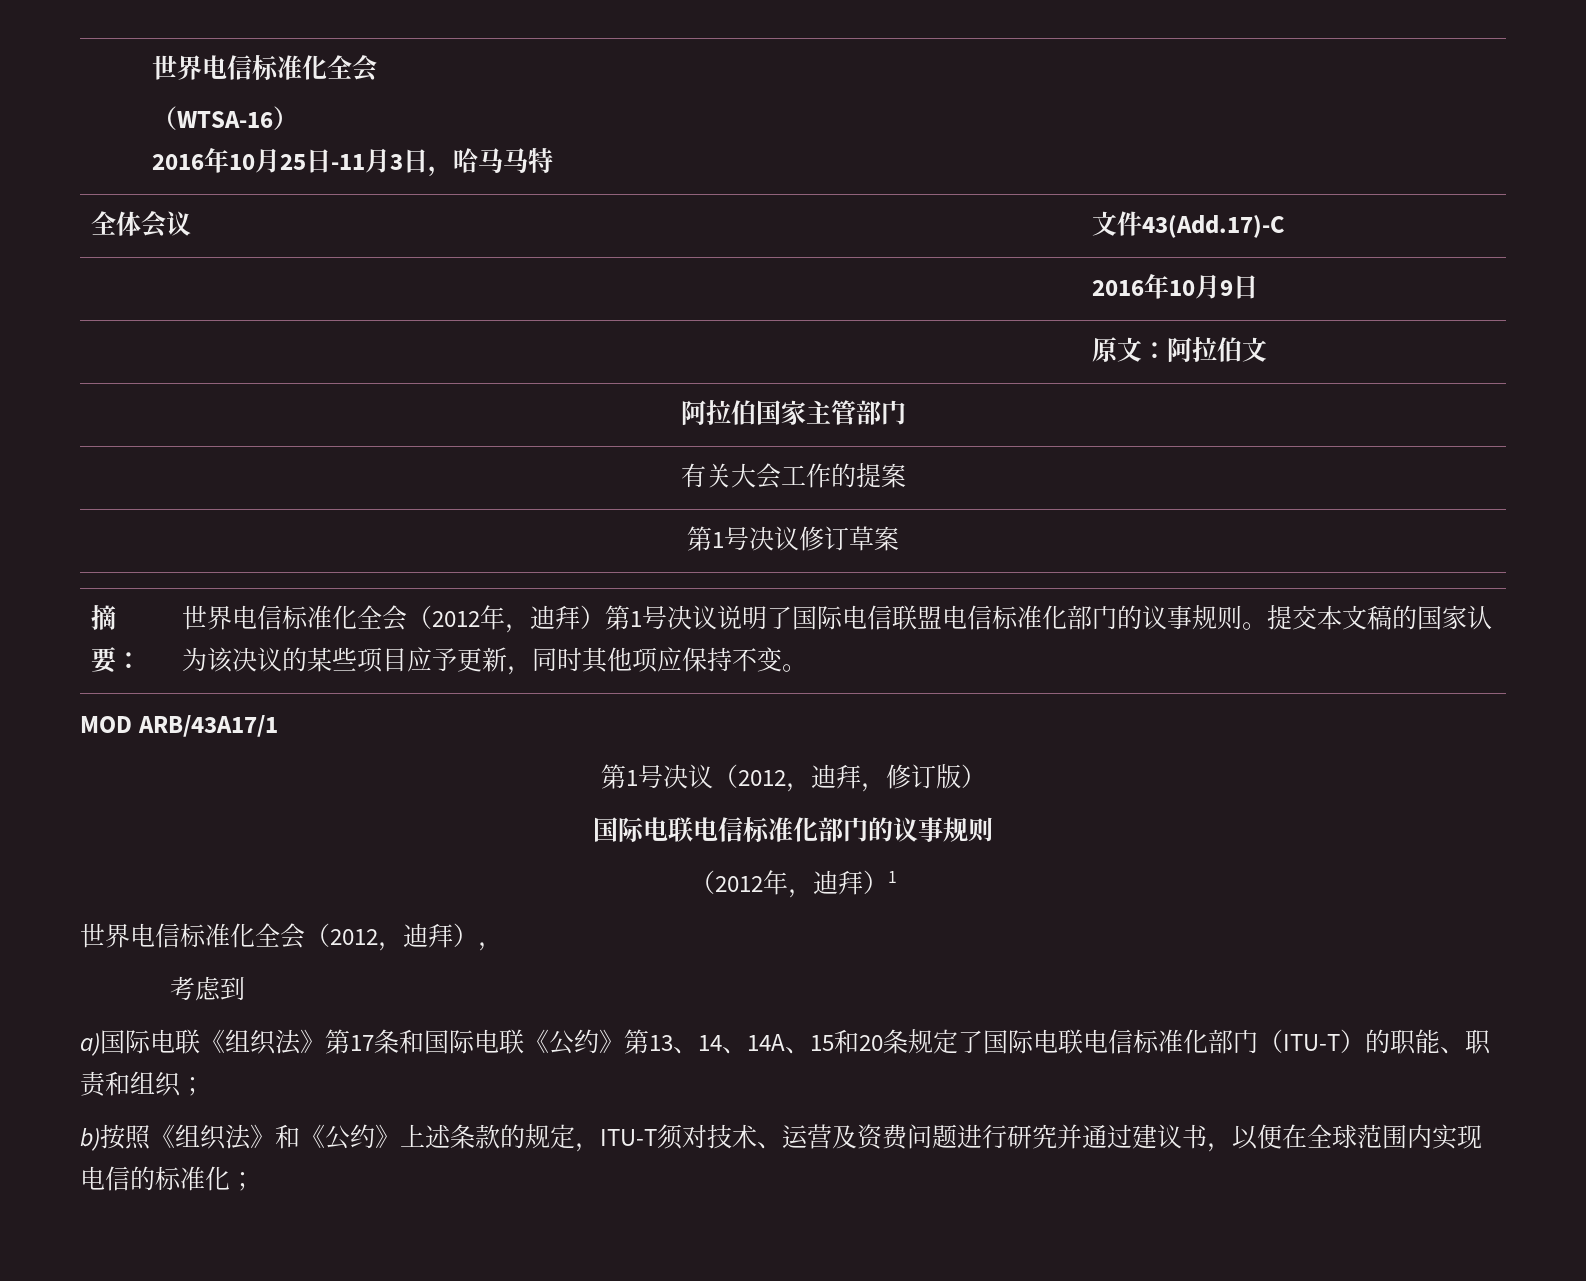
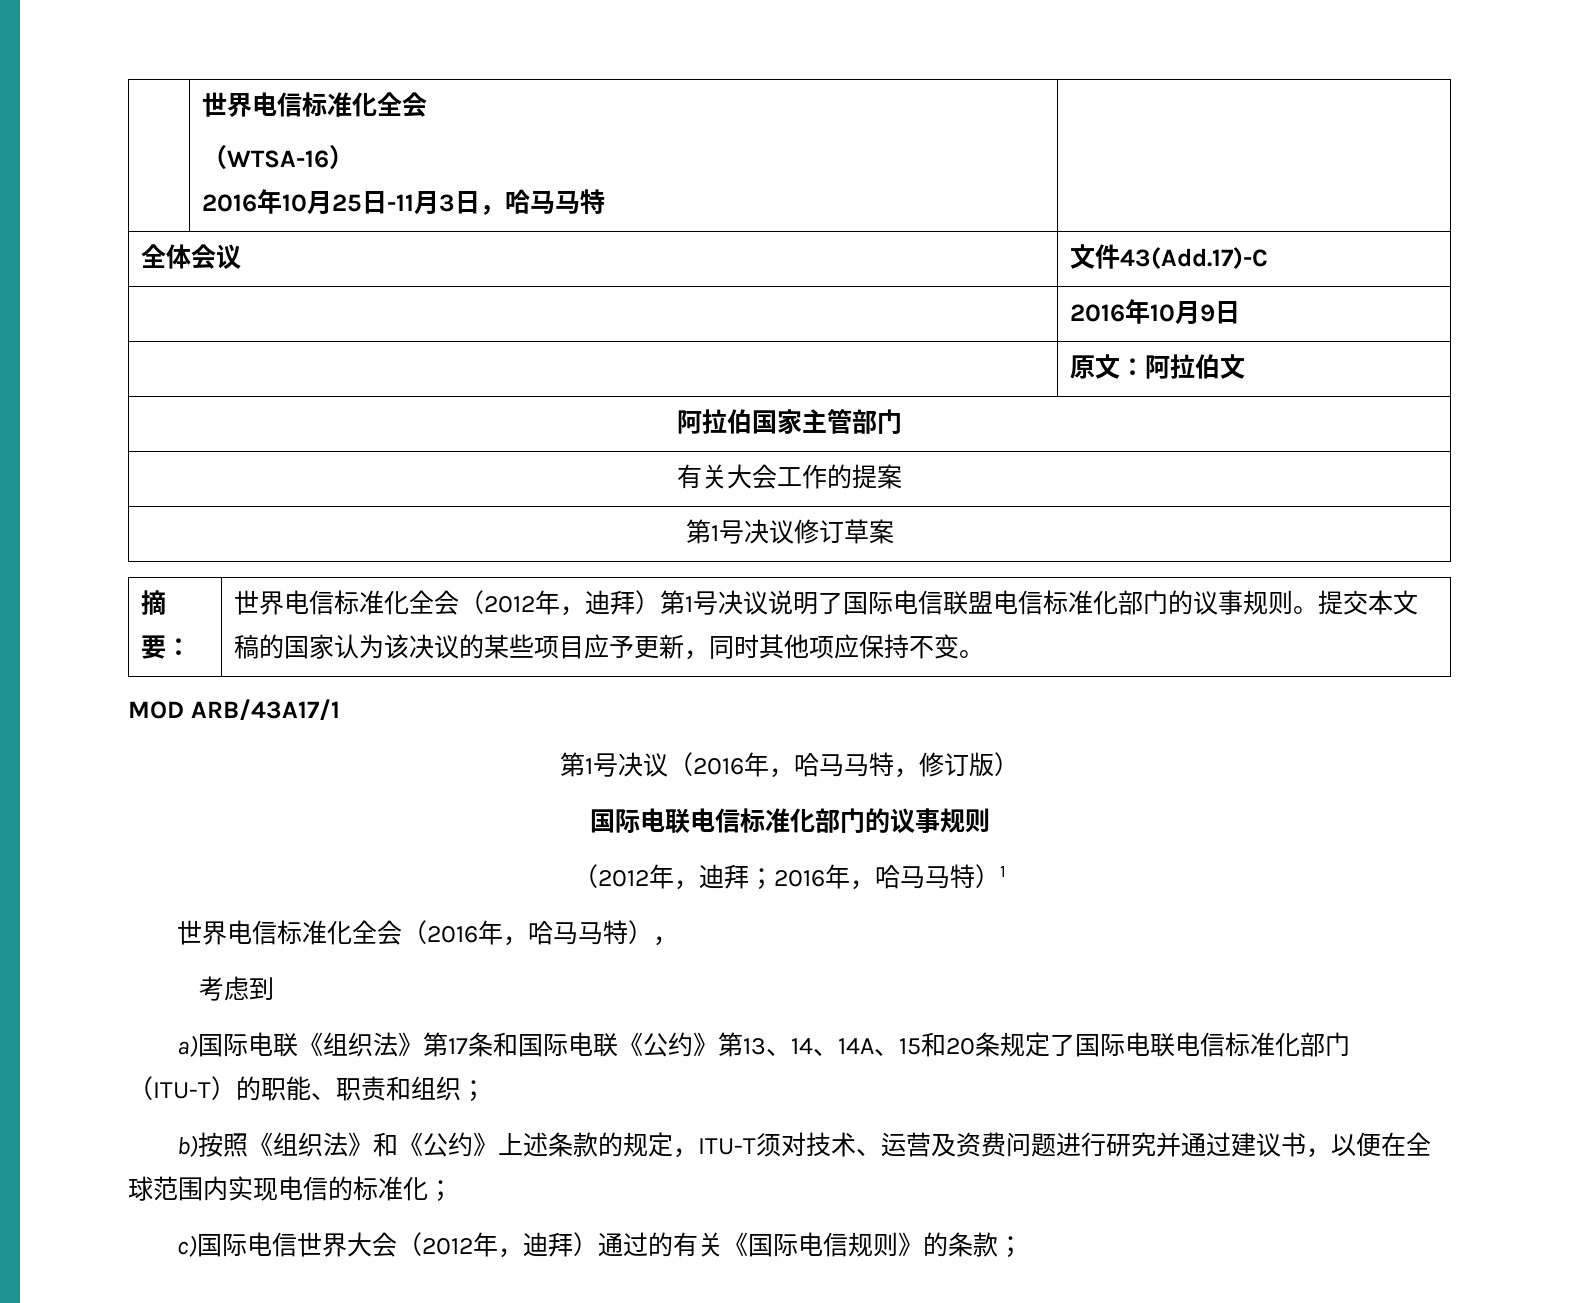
- 第1号决议（2012，迪拜，修订版）
+ 第1号决议（2016年，哈马马特，修订版）
- （2012年，迪拜）1
+ （2012年，迪拜；2016年，哈马马特）1
- 世界电信标准化全会（2012，迪拜），
+ 世界电信标准化全会（2016年，哈马马特），
+ c)国际电信世界大会（2012年，迪拜）通过的有关《国际电信规则》的条款；

